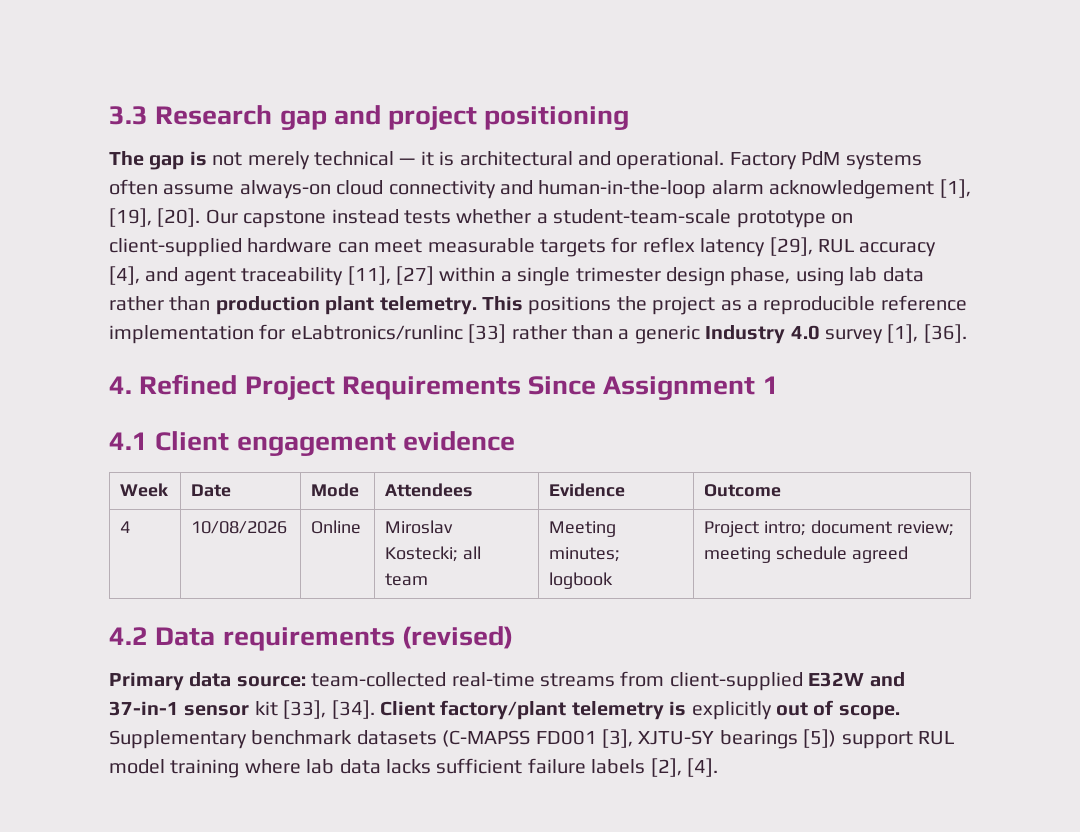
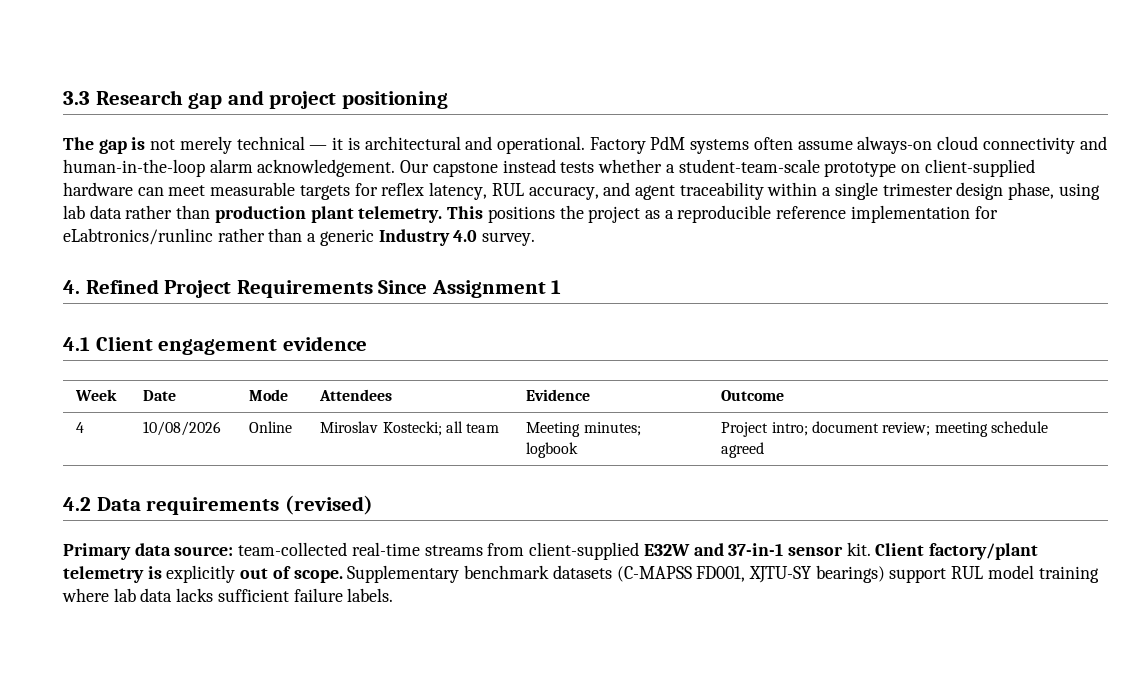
- Factory PdM systems often assume always-on cloud connectivity and human-in-the-loop alarm acknowledgement [1], [19], [20].
+ Factory PdM systems often assume always-on cloud connectivity and human-in-the-loop alarm acknowledgement.
- Our capstone instead tests whether a student-team-scale prototype on client-supplied hardware can meet measurable targets for reflex latency [29], RUL accuracy [4], and agent traceability [11], [27] within a single trimester design phase, using lab data rather than production plant telemetry.
+ Our capstone instead tests whether a student-team-scale prototype on client-supplied hardware can meet measurable targets for reflex latency, RUL accuracy, and agent traceability within a single trimester design phase, using lab data rather than production plant telemetry.
- This positions the project as a reproducible reference implementation for eLabtronics/runlinc [33] rather than a generic Industry 4.0 survey [1], [36].
+ This positions the project as a reproducible reference implementation for eLabtronics/runlinc rather than a generic Industry 4.0 survey.
- Primary data source: team-collected real-time streams from client-supplied E32W and 37-in-1 sensor kit [33], [34].
+ Primary data source: team-collected real-time streams from client-supplied E32W and 37-in-1 sensor kit.
- Supplementary benchmark datasets (C-MAPSS FD001 [3], XJTU-SY bearings [5]) support RUL model training where lab data lacks sufficient failure labels [2], [4].
+ Supplementary benchmark datasets (C-MAPSS FD001, XJTU-SY bearings) support RUL model training where lab data lacks sufficient failure labels.

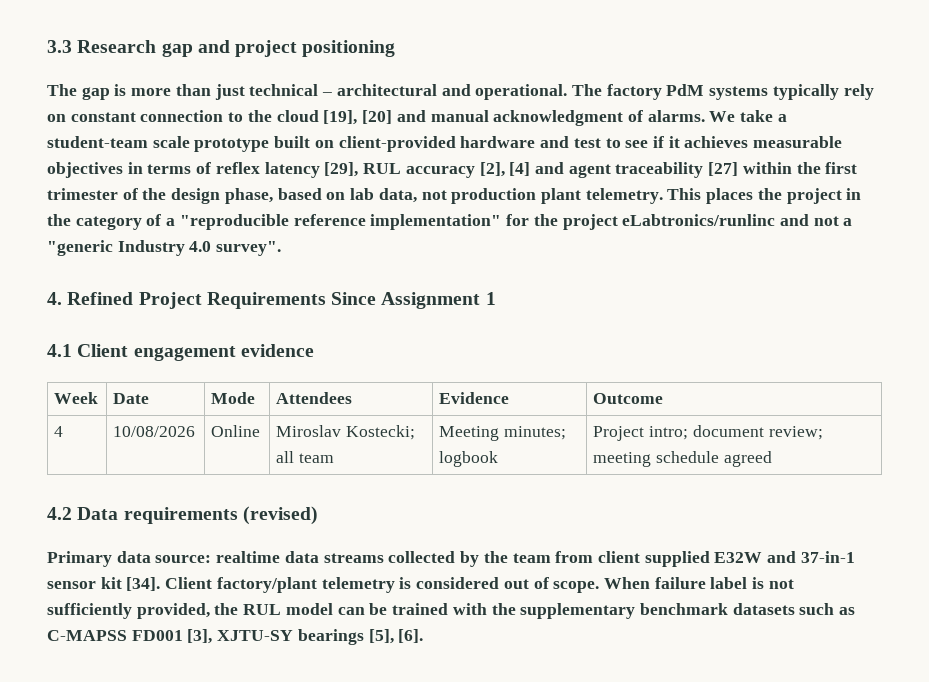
- The gap is not merely technical — it is architectural and operational. Factory PdM systems often assume always-on cloud connectivity and human-in-the-loop alarm acknowledgement. Our capstone instead tests whether a student-team-scale prototype on client-supplied hardware can meet measurable targets for reflex latency, RUL accuracy, and agent traceability within a single trimester design phase, using lab data rather than production plant telemetry.
+ The gap is more than just technical – architectural and operational. The factory PdM systems typically rely on constant connection to the cloud [19], [20] and manual acknowledgment of alarms. We take a student-team scale prototype built on client-provided hardware and test to see if it achieves measurable objectives in terms of reflex latency [29], RUL accuracy [2], [4] and agent traceability [27] within the first trimester of the design phase, based on lab data, not production plant telemetry.
- This positions the project as a reproducible reference implementation for eLabtronics/runlinc rather than a generic Industry 4.0 survey.
+ This places the project in the category of a "reproducible reference implementation" for the project eLabtronics/runlinc and not a "generic Industry 4.0 survey".
- Primary data source: team-collected real-time streams from client-supplied E32W and 37-in-1 sensor kit.
+ Primary data source: realtime data streams collected by the team from client supplied E32W and 37-in-1 sensor kit [34].
- Client factory/plant telemetry is explicitly out of scope.
+ Client factory/plant telemetry is considered out of scope.
- Supplementary benchmark datasets (C-MAPSS FD001, XJTU-SY bearings) support RUL model training where lab data lacks sufficient failure labels.
+ When failure label is not sufficiently provided, the RUL model can be trained with the supplementary benchmark datasets such as C-MAPSS FD001 [3], XJTU-SY bearings [5], [6].

